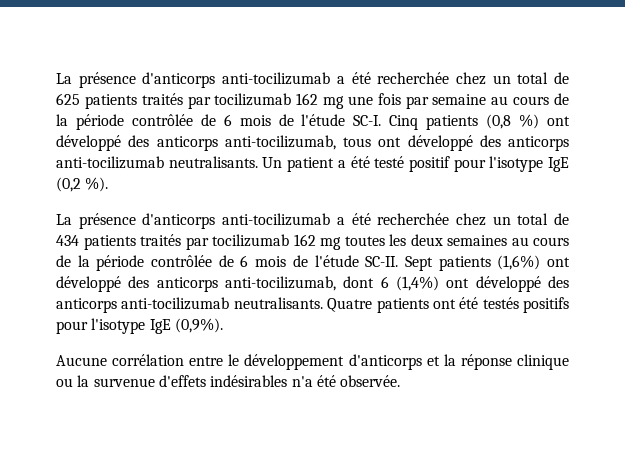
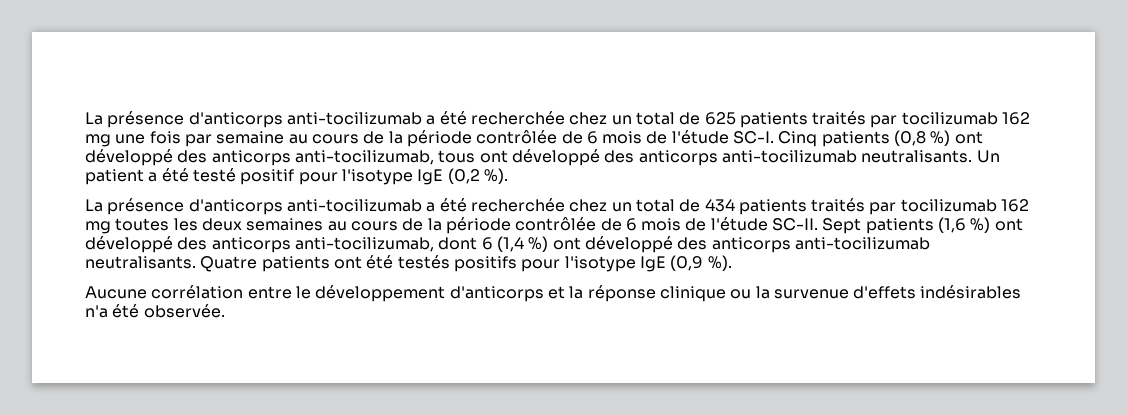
- Sept patients (1,6%) ont développé des anticorps anti-tocilizumab, dont 6 (1,4%) ont développé des anticorps anti-tocilizumab neutralisants.
+ Sept patients (1,6 %) ont développé des anticorps anti-tocilizumab, dont 6 (1,4 %) ont développé des anticorps anti-tocilizumab neutralisants.
- Quatre patients ont été testés positifs pour l'isotype IgE (0,9%).
+ Quatre patients ont été testés positifs pour l'isotype IgE (0,9 %).

